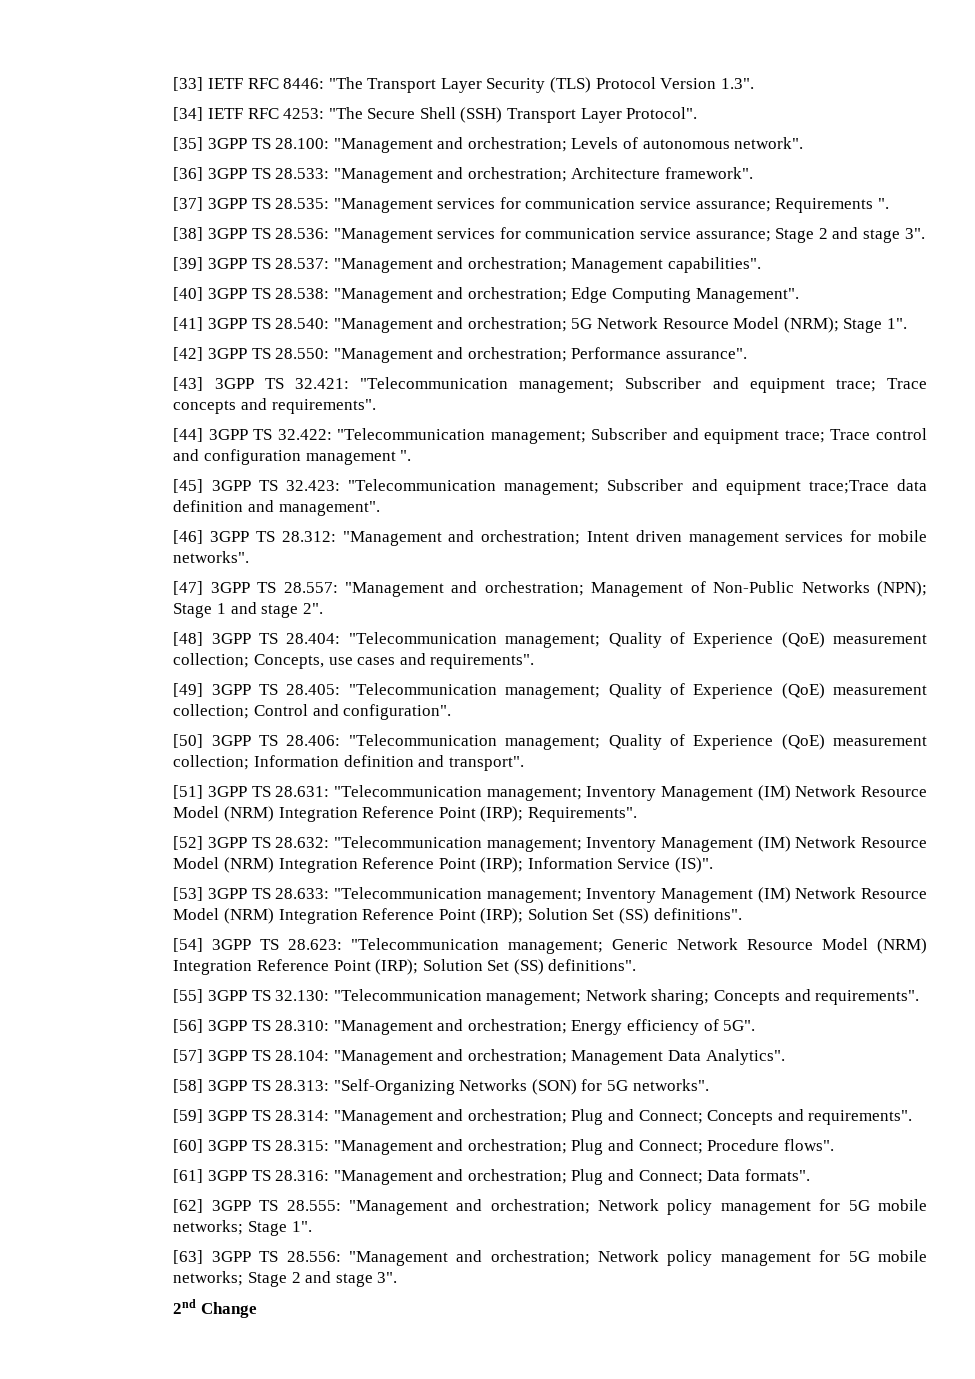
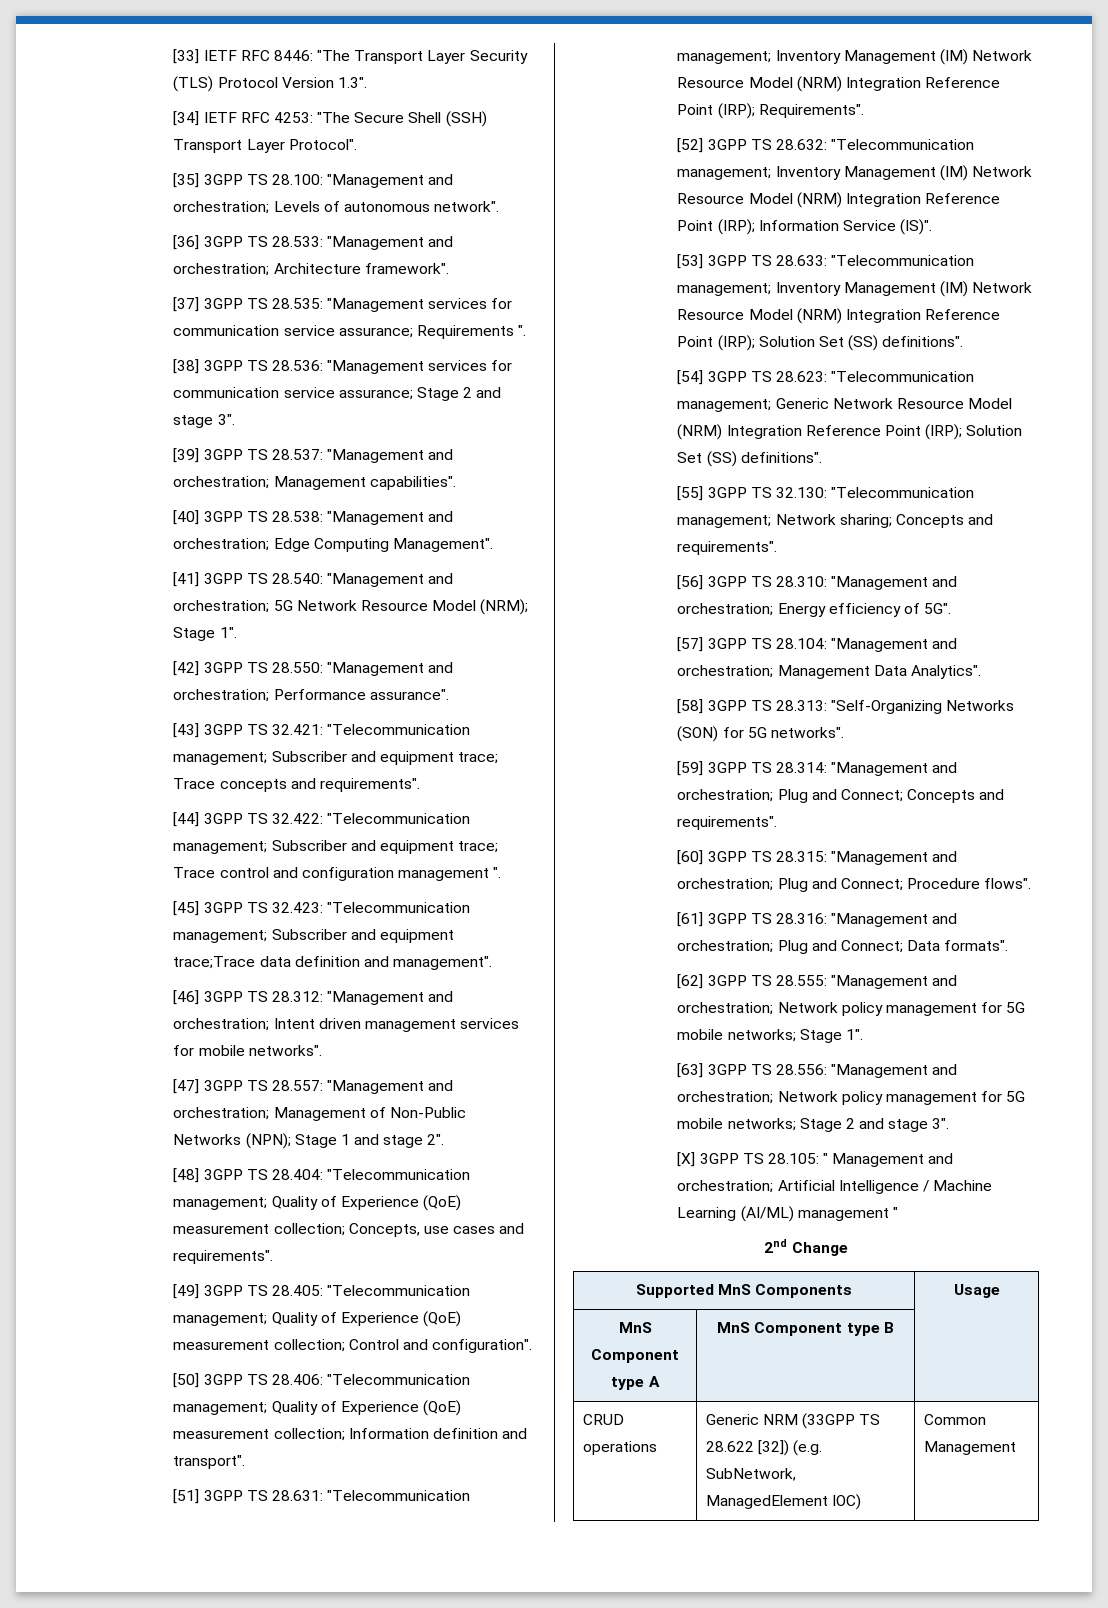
+ [X] 3GPP TS 28.105: " Management and orchestration; Artificial Intelligence / Machine Learning (AI/ML) management "
  2nd Change
+ Supported MnS Components | Usage
+ MnS Component type A | MnS Component type B |
+ CRUD operations | Generic NRM (33GPP TS 28.622 [32]) (e.g. SubNetwork, ManagedElement IOC) | Common Management

